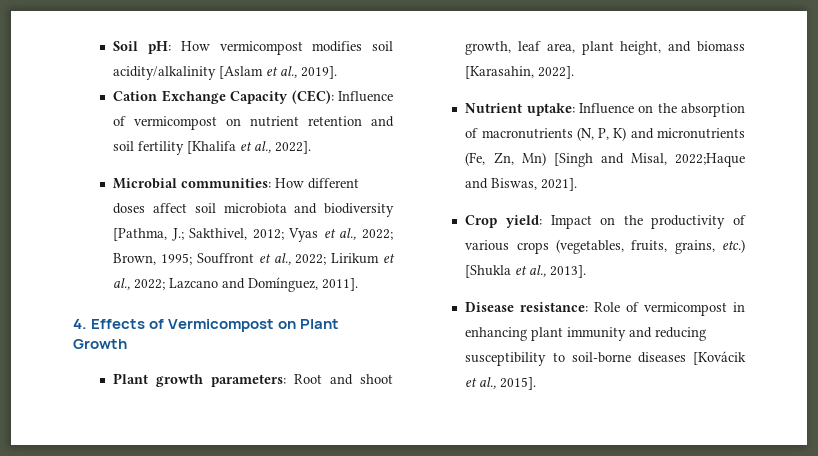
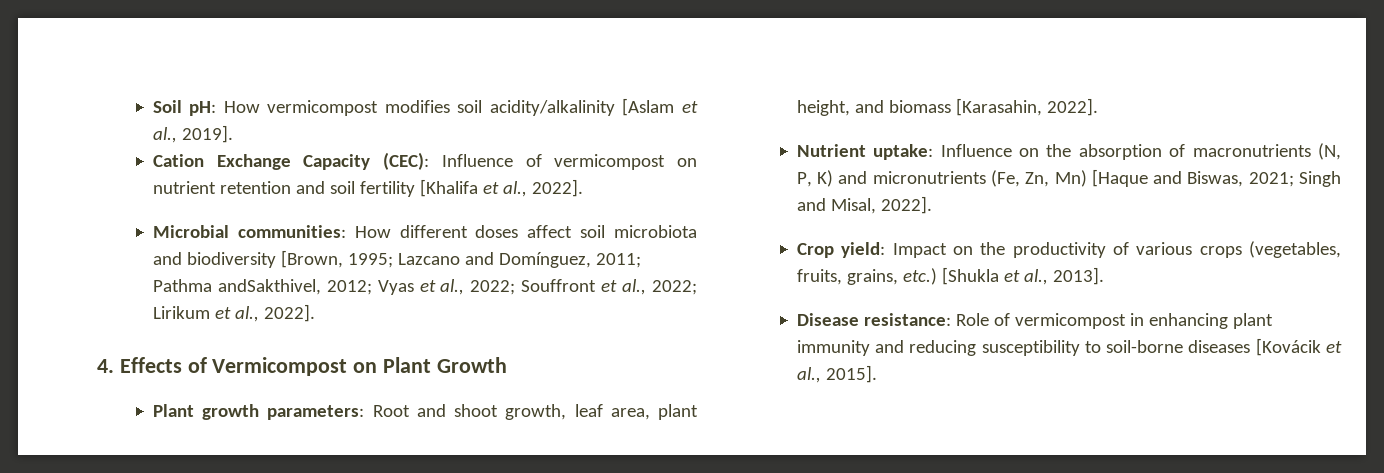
- Microbial communities: How different doses affect soil microbiota and biodiversity [Pathma, J.; Sakthivel, 2012; Vyas et al., 2022; Brown, 1995; Souffront et al., 2022; Lirikum et al., 2022; Lazcano and Domínguez, 2011].
+ Microbial communities: How different doses affect soil microbiota and biodiversity [Brown, 1995; Lazcano and Domínguez, 2011; Pathma andSakthivel, 2012; Vyas et al., 2022; Souffront et al., 2022; Lirikum et al., 2022].
- Nutrient uptake: Influence on the absorption of macronutrients (N, P, K) and micronutrients (Fe, Zn, Mn) [Singh and Misal, 2022;Haque and Biswas, 2021].
+ Nutrient uptake: Influence on the absorption of macronutrients (N, P, K) and micronutrients (Fe, Zn, Mn) [Haque and Biswas, 2021; Singh and Misal, 2022].

